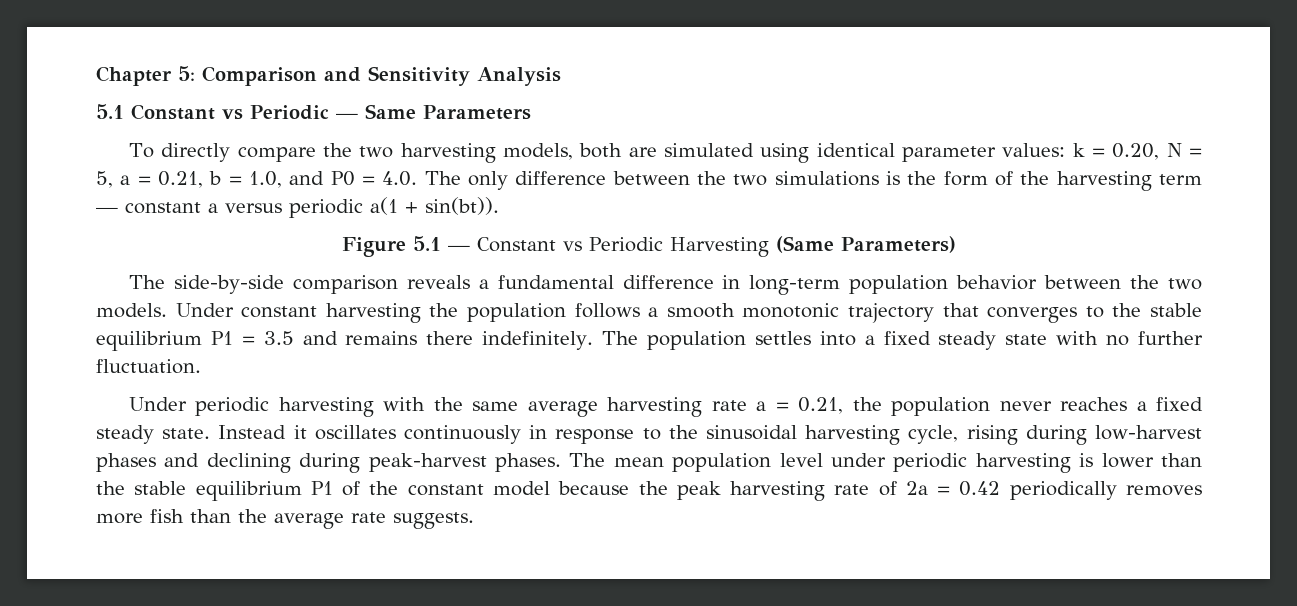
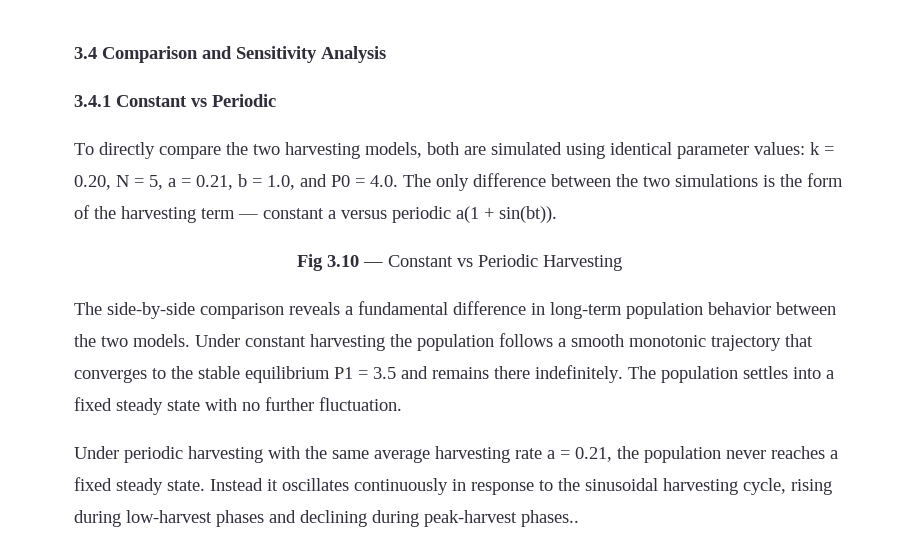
- Chapter 5: Comparison and Sensitivity Analysis
+ 3.4 Comparison and Sensitivity Analysis
- 5.1 Constant vs Periodic — Same Parameters
+ 3.4.1 Constant vs Periodic
- Figure 5.1 — Constant vs Periodic Harvesting (Same Parameters)
+ Fig 3.10 — Constant vs Periodic Harvesting
- Instead it oscillates continuously in response to the sinusoidal harvesting cycle, rising during low-harvest phases and declining during peak-harvest phases. The mean population level under periodic harvesting is lower than the stable equilibrium P1 of the constant model because the peak harvesting rate of 2a = 0.42 periodically removes more fish than the average rate suggests.
+ Instead it oscillates continuously in response to the sinusoidal harvesting cycle, rising during low-harvest phases and declining during peak-harvest phases..

